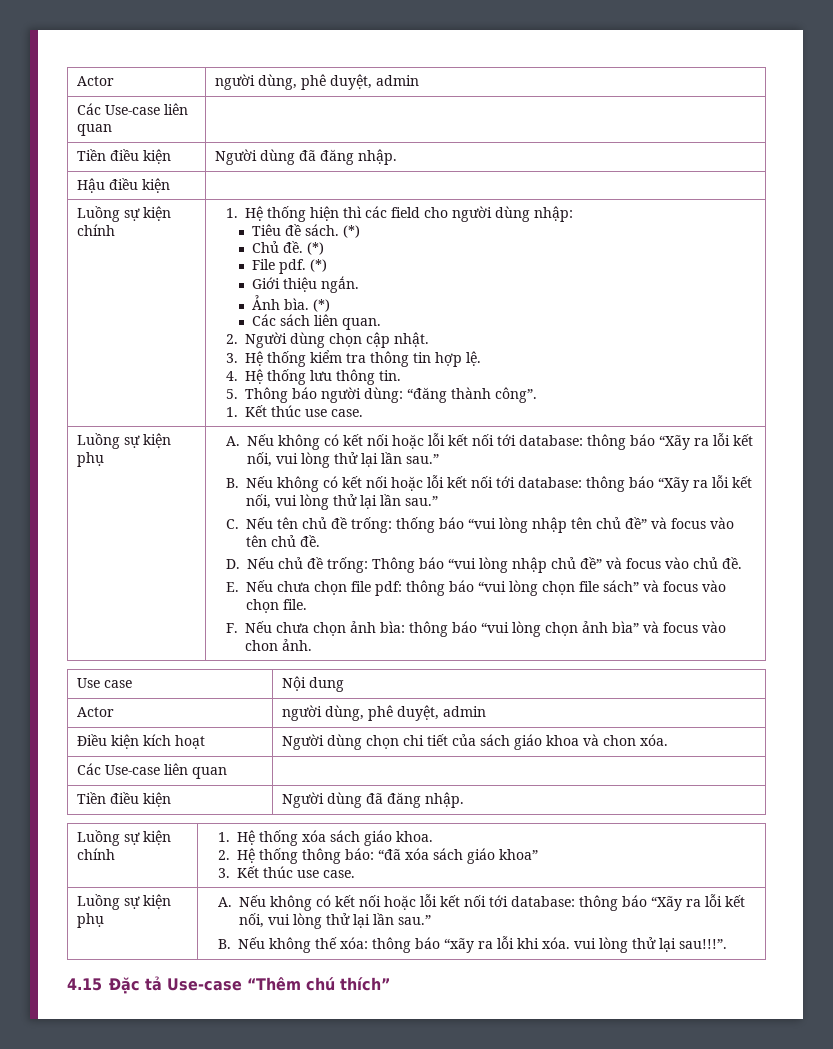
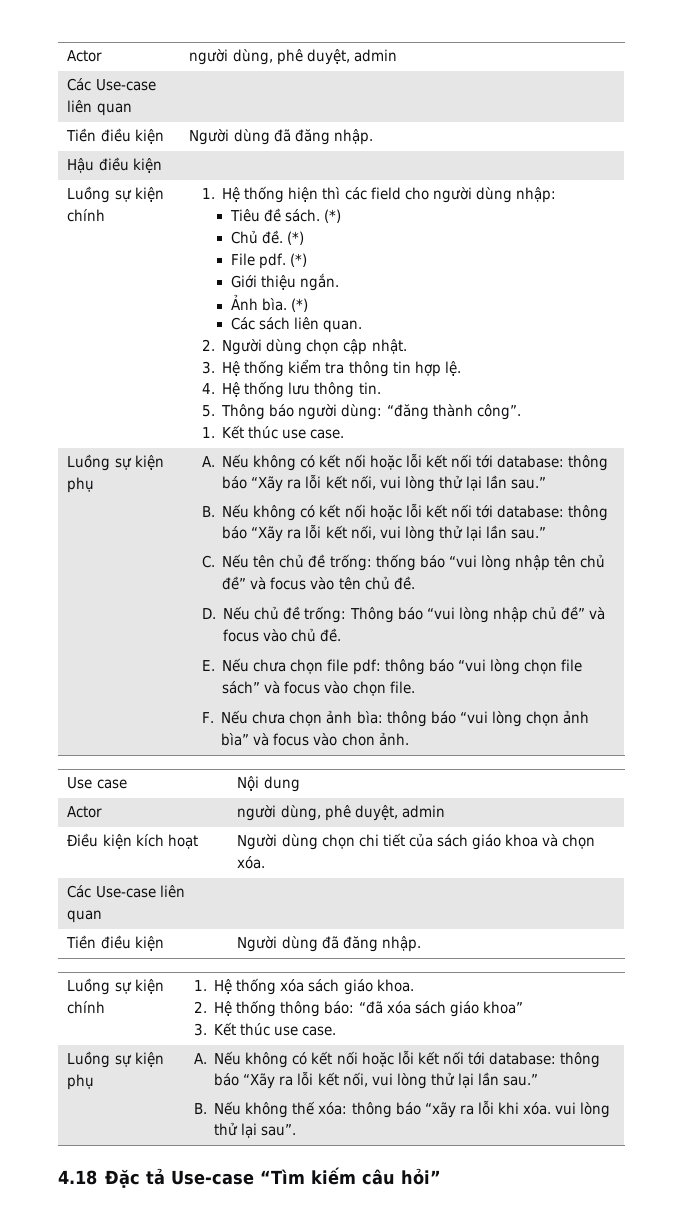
- Điều kiện kích hoạt | Người dùng chọn chi tiết của sách giáo khoa và chon xóa.
+ Điều kiện kích hoạt | Người dùng chọn chi tiết của sách giáo khoa và chọn xóa.
- B. Nếu không thế xóa: thông báo “xãy ra lỗi khi xóa. vui lòng thử lại sau!!!”.
- 4.15 Đặc tả Use-case “Thêm chú thích”
+ B. Nếu không thế xóa: thông báo “xãy ra lỗi khi xóa. vui lòng thử lại sau”.
+ 4.18 Đặc tả Use-case “Tìm kiếm câu hỏi”

